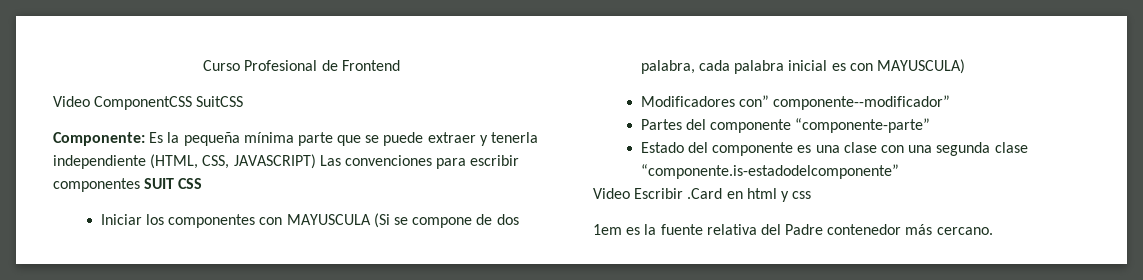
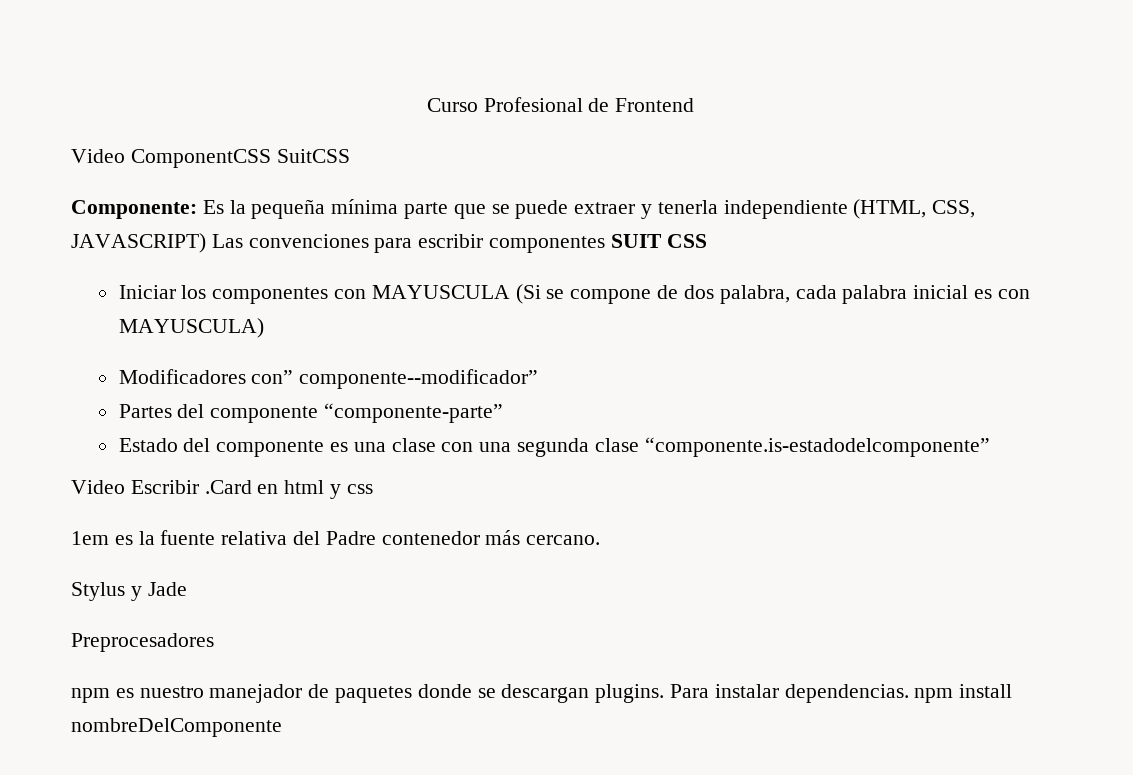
+ Stylus y Jade
+ Preprocesadores
+ npm es nuestro manejador de paquetes donde se descargan plugins. Para instalar dependencias. npm install nombreDelComponente

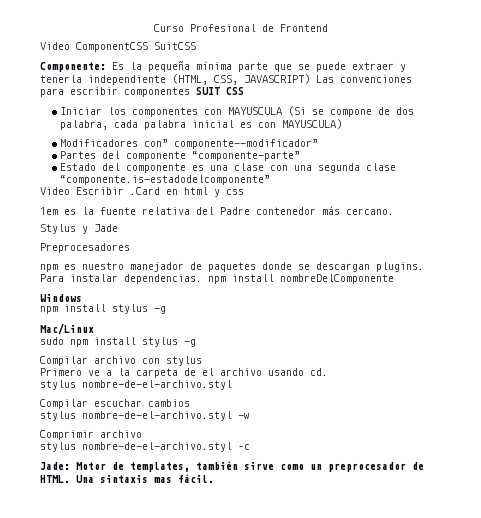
+ Windows
+ npm install stylus -g
+ Mac/Linux
+ sudo npm install stylus -g
+ Compilar archivo con stylus
+ Primero ve a la carpeta de el archivo usando cd.
+ stylus nombre-de-el-archivo.styl
+ Compilar escuchar cambios
+ stylus nombre-de-el-archivo.styl -w
+ Comprimir archivo
+ stylus nombre-de-el-archivo.styl –c
+ Jade: Motor de templates, también sirve como un preprocesador de HTML. Una sintaxis mas fácil.

